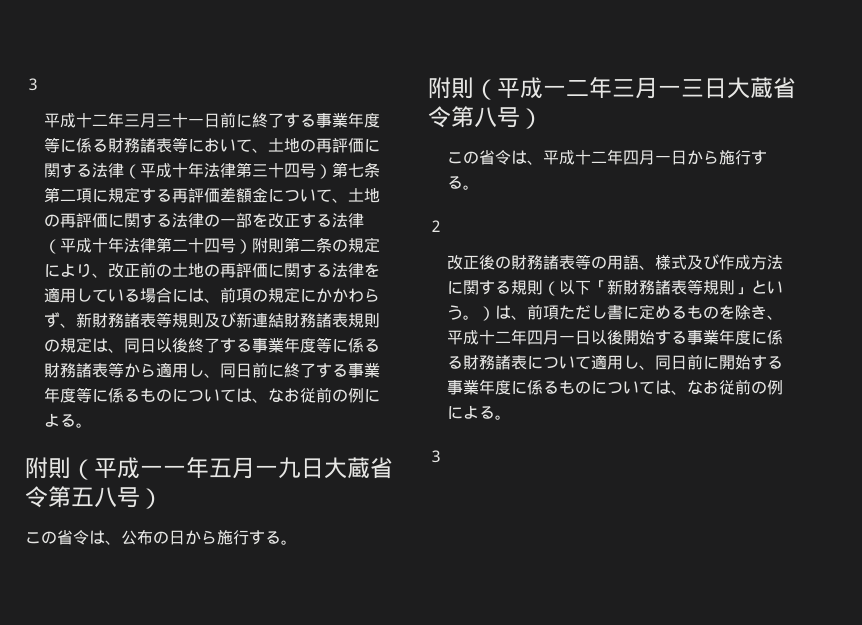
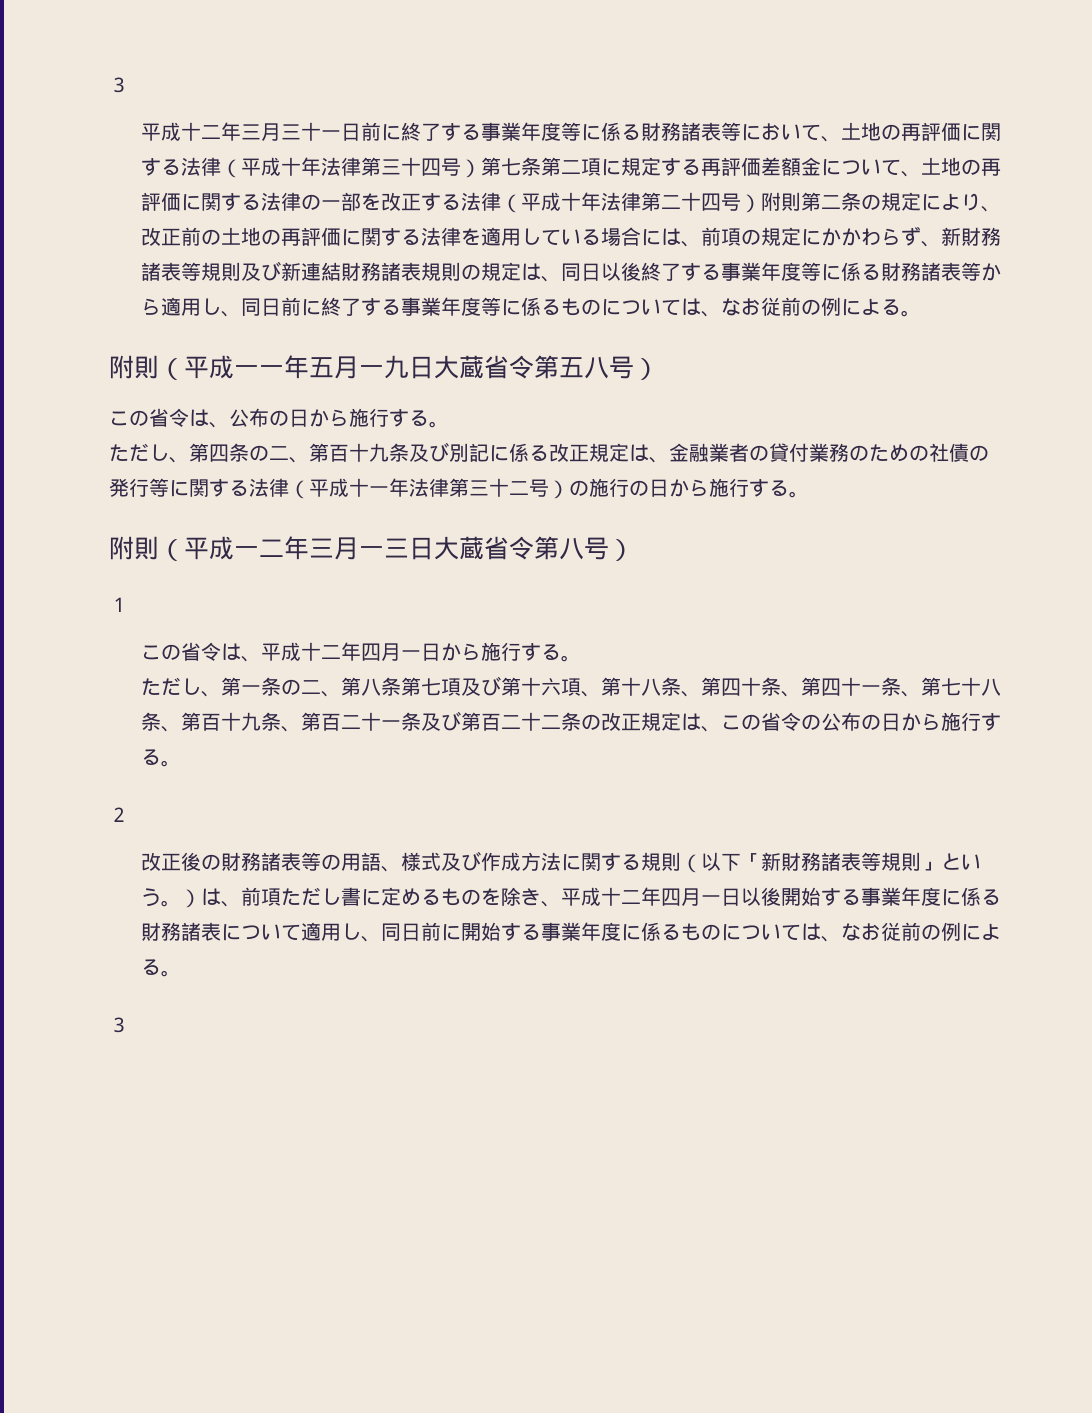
+ ただし、第四条の二、第百十九条及び別記に係る改正規定は、金融業者の貸付業務のための社債の発行等に関する法律（平成十一年法律第三十二号）の施行の日から施行する。
+ １
+ ただし、第一条の二、第八条第七項及び第十六項、第十八条、第四十条、第四十一条、第七十八条、第百十九条、第百二十一条及び第百二十二条の改正規定は、この省令の公布の日から施行する。

